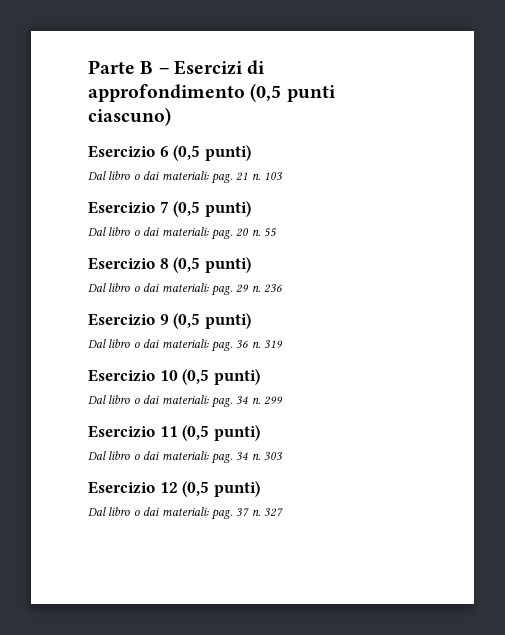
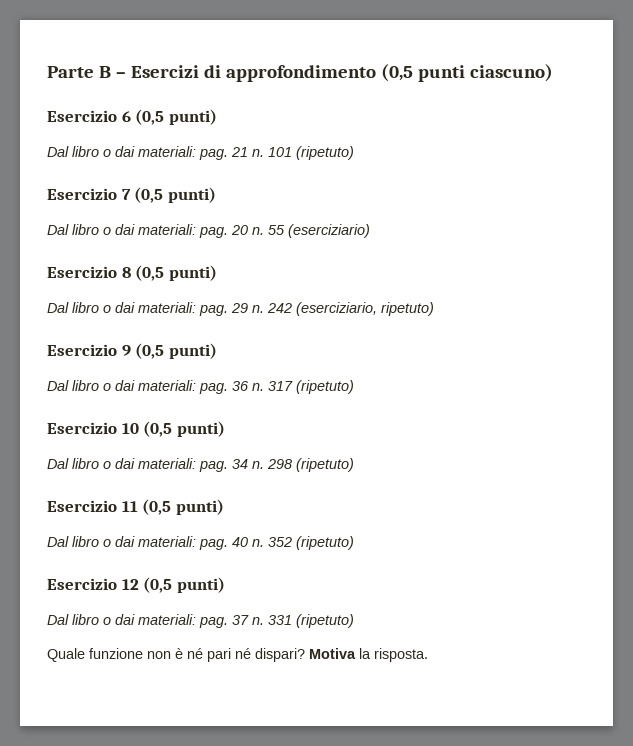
- 103
+ 101 (ripetuto)
- 55
+ 55 (eserciziario)
- 236
+ 242 (eserciziario, ripetuto)
- 319
+ 317 (ripetuto)
- 299
+ 298 (ripetuto)
- 34 n. 303
+ 40 n. 352 (ripetuto)
- 327
+ 331 (ripetuto)
+ Quale funzione non è né pari né dispari? Motiva la risposta.

